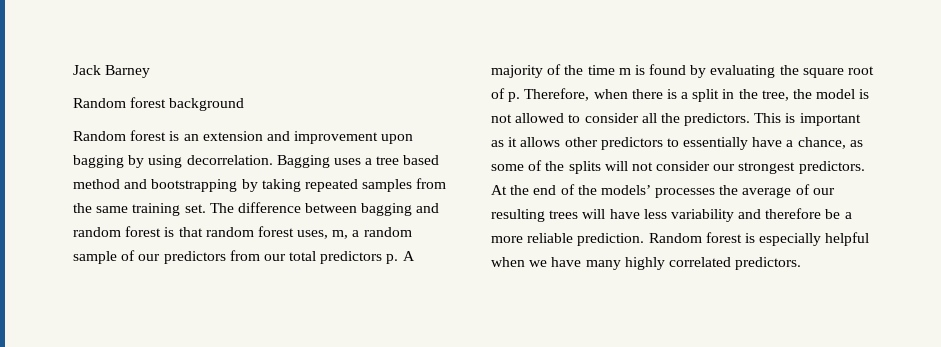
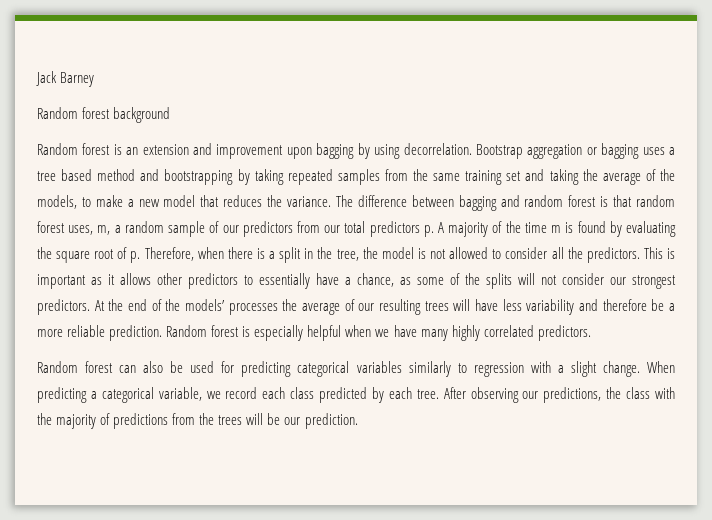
- Bagging uses a tree based method and bootstrapping by taking repeated samples from the same training set.
+ Bootstrap aggregation or bagging uses a tree based method and bootstrapping by taking repeated samples from the same training set and taking the average of the models, to make a new model that reduces the variance.
+ Random forest can also be used for predicting categorical variables similarly to regression with a slight change. When predicting a categorical variable, we record each class predicted by each tree. After observing our predictions, the class with the majority of predictions from the trees will be our prediction.

